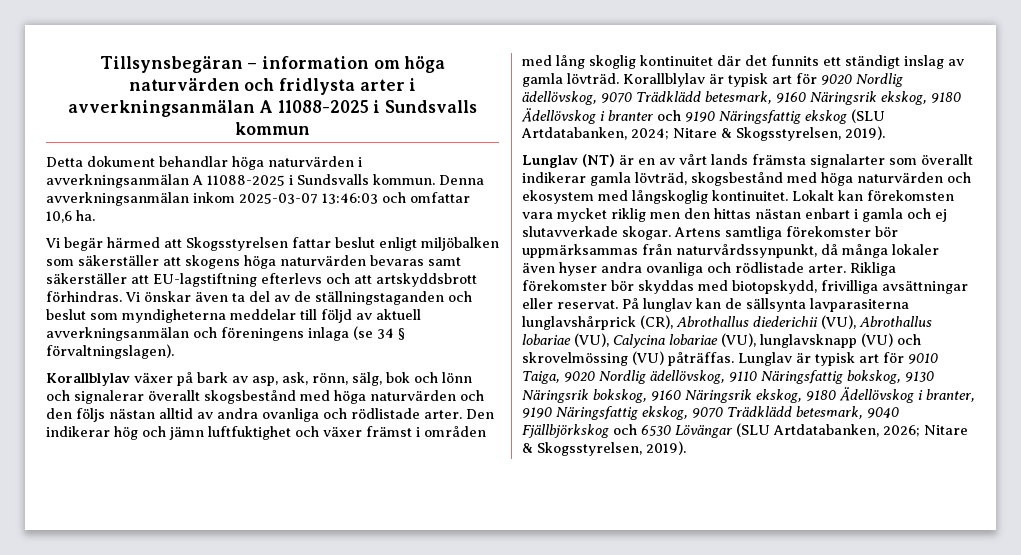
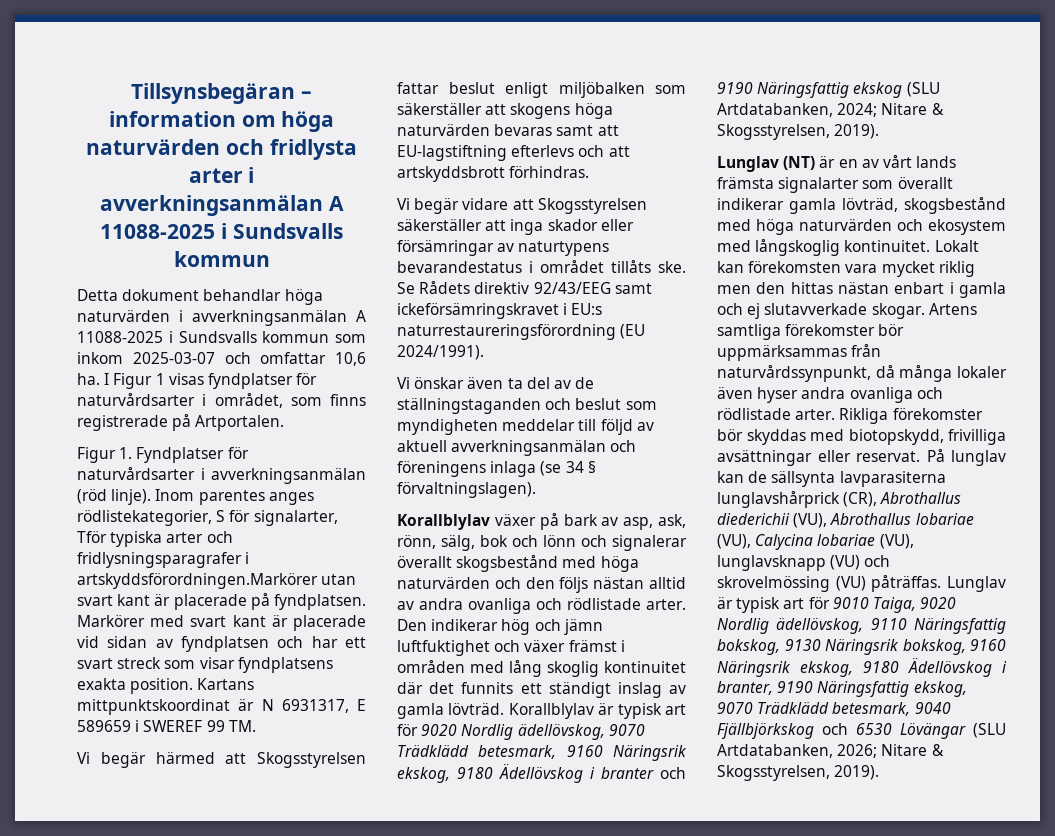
- Detta dokument behandlar höga naturvärden i avverkningsanmälan A 11088-2025 i Sundsvalls kommun. Denna avverkningsanmälan inkom 2025-03-07 13:46:03 och omfattar 10,6 ha.
+ Detta dokument behandlar höga naturvärden i avverkningsanmälan A 11088-2025 i Sundsvalls kommun som inkom 2025-03-07 och omfattar 10,6 ha. I Figur 1 visas fyndplatser för naturvårdsarter i området, som finns registrerade på Artportalen.
+ Figur 1. Fyndplatser för naturvårdsarter i avverkningsanmälan (röd linje). Inom parentes anges rödlistekategorier, S för signalarter, Tför typiska arter och fridlysningsparagrafer i artskyddsförordningen.Markörer utan svart kant är placerade på fyndplatsen. Markörer med svart kant är placerade vid sidan av fyndplatsen och har ett svart streck som visar fyndplatsens exakta position. Kartans mittpunktskoordinat är N 6931317, E 589659 i SWEREF 99 TM.
- Vi begär härmed att Skogsstyrelsen fattar beslut enligt miljöbalken som säkerställer att skogens höga naturvärden bevaras samt säkerställer att EU-lagstiftning efterlevs och att artskyddsbrott förhindras. Vi önskar även ta del av de ställningstaganden och beslut som myndigheterna meddelar till följd av aktuell avverkningsanmälan och föreningens inlaga (se 34 § förvaltningslagen).
+ Vi begär härmed att Skogsstyrelsen fattar beslut enligt miljöbalken som säkerställer att skogens höga naturvärden bevaras samt att EU-lagstiftning efterlevs och att artskyddsbrott förhindras.
+ Vi begär vidare att Skogsstyrelsen säkerställer att inga skador eller försämringar av naturtypens bevarandestatus i området tillåts ske. Se Rådets direktiv 92/43/EEG samt ickeförsämringskravet i EU:s naturrestaureringsförordning (EU 2024/1991).
+ Vi önskar även ta del av de ställningstaganden och beslut som myndigheten meddelar till följd av aktuell avverkningsanmälan och föreningens inlaga (se 34 § förvaltningslagen).

